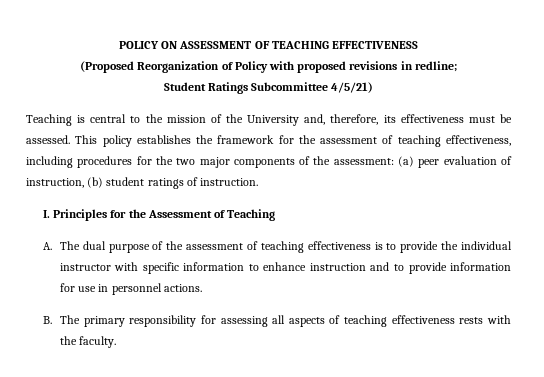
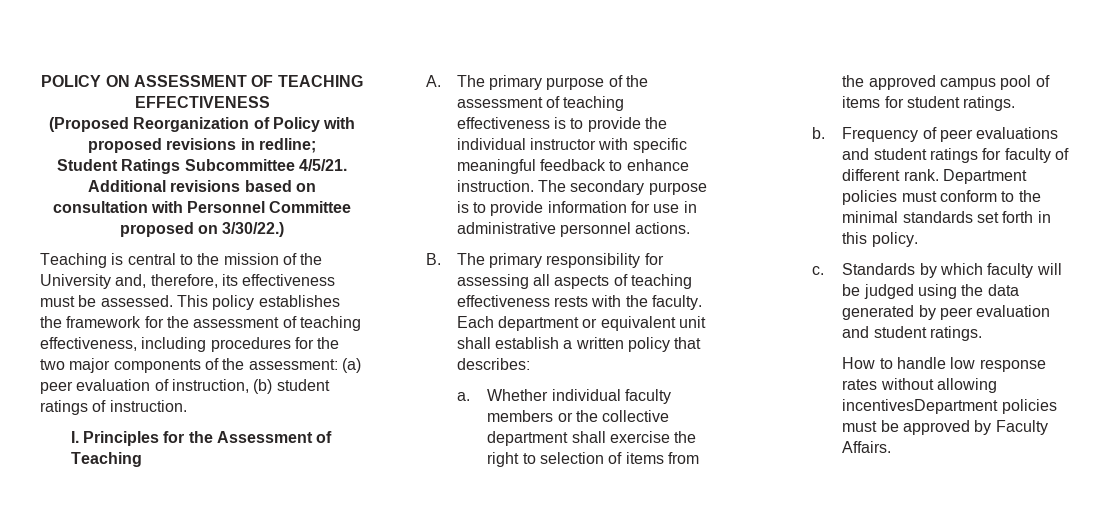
- Student Ratings Subcommittee 4/5/21)
+ Student Ratings Subcommittee 4/5/21. Additional revisions based on consultation with Personnel Committee proposed on 3/30/22.)
- A. The dual purpose of the assessment of teaching effectiveness is to provide the individual instructor with specific information to enhance instruction and to provide information for use in personnel actions.
+ A. The primary purpose of the assessment of teaching effectiveness is to provide the individual instructor with specific meaningful feedback to enhance instruction. The secondary purpose is to provide information for use in administrative personnel actions.
+ Each department or equivalent unit shall establish a written policy that describes:
+ a. Whether individual faculty members or the collective department shall exercise the right to selection of items from the approved campus pool of items for student ratings.
+ b. Frequency of peer evaluations and student ratings for faculty of different rank. Department policies must conform to the minimal standards set forth in this policy.
+ c. Standards by which faculty will be judged using the data generated by peer evaluation and student ratings.
+ How to handle low response rates without allowing incentivesDepartment policies must be approved by Faculty Affairs.

